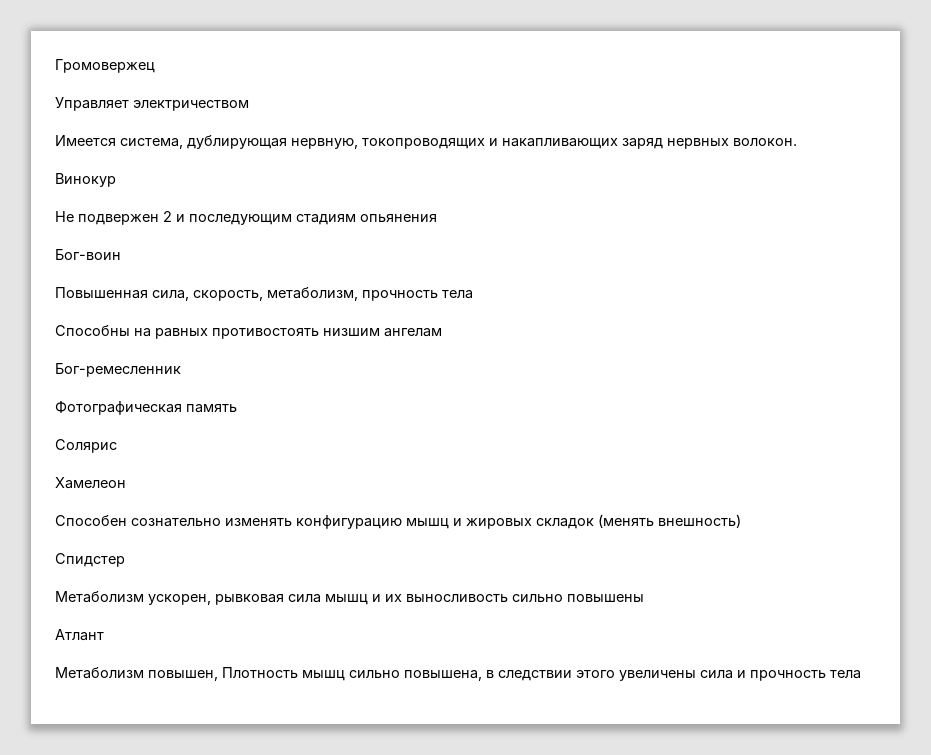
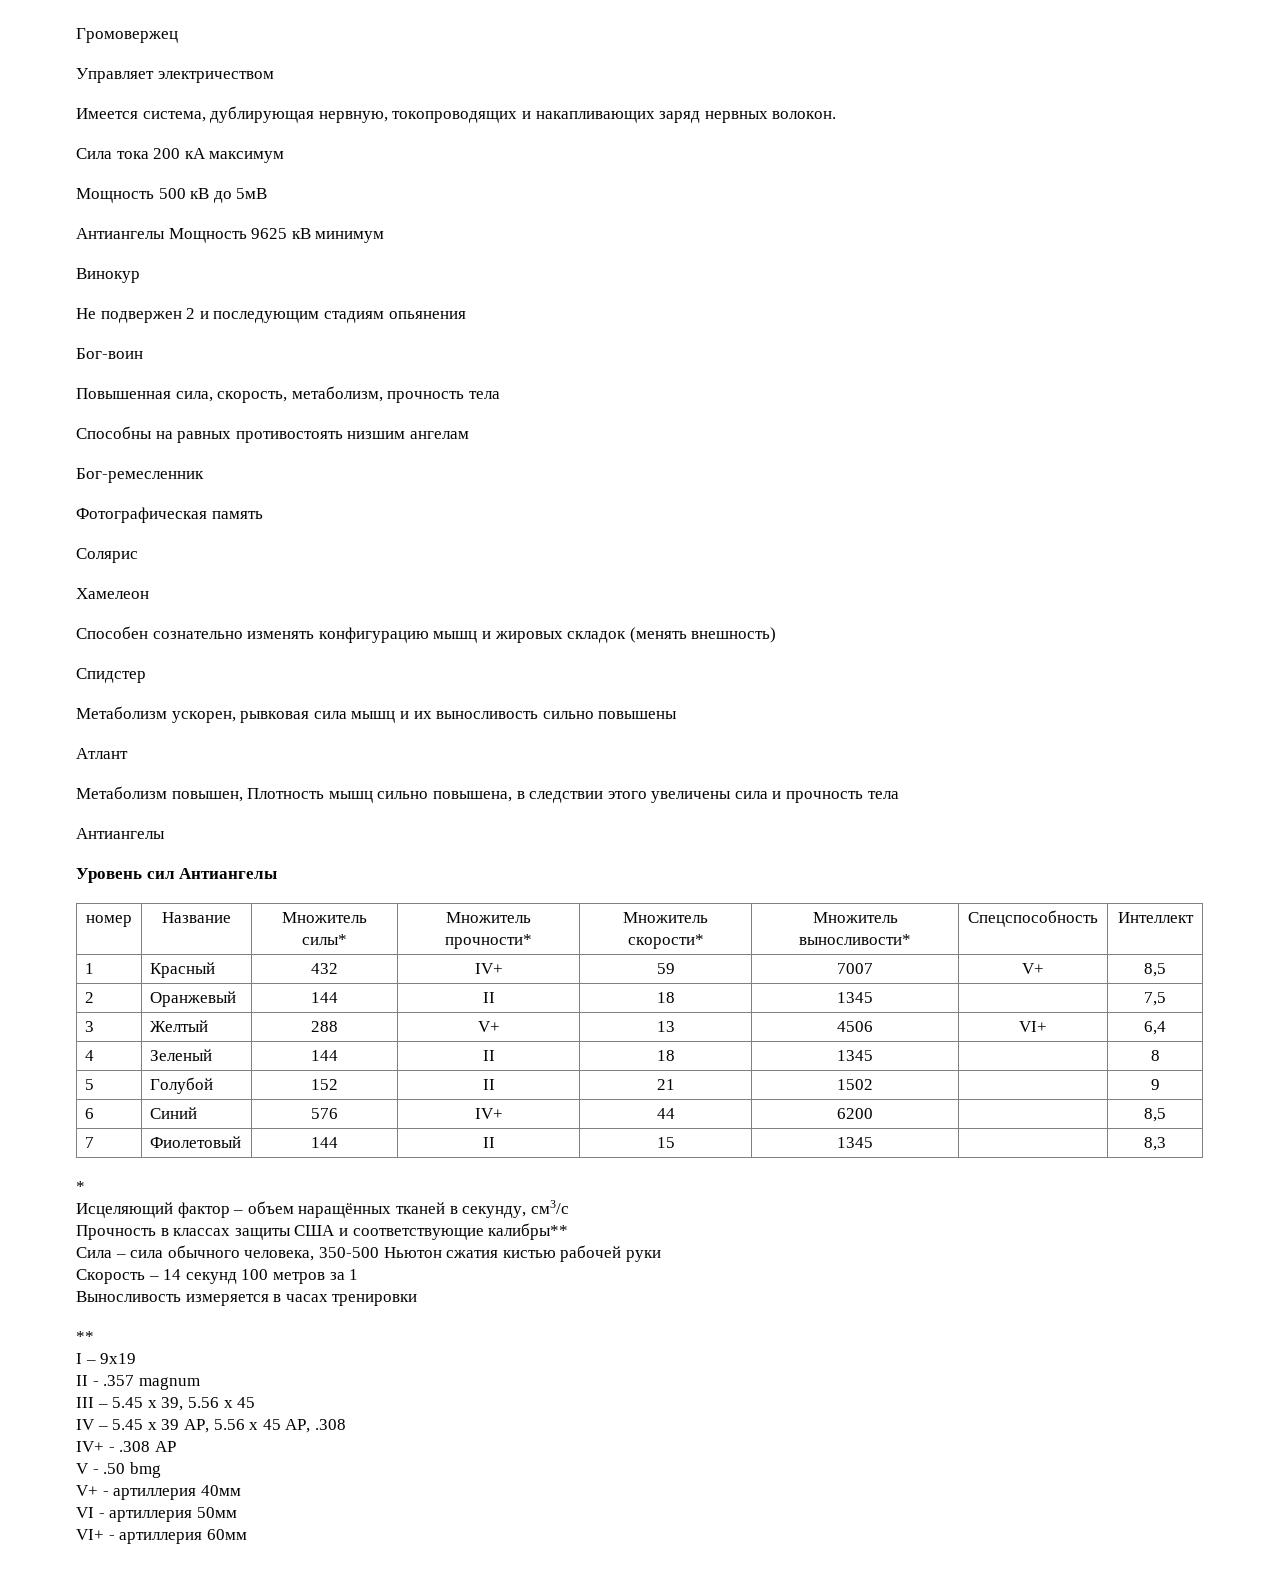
+ Сила тока 200 кА максимум
+ Мощность 500 кВ до 5мВ
+ Антиангелы Мощность 9625 кВ минимум
  Метаболизм повышен, Плотность мышц сильно повышена, в следствии этого увеличены сила и прочность тела
+ Антиангелы
+ Уровень сил Антиангелы
+ номер | Название | Множитель силы* | Множитель прочности* | Множитель скорости* | Множитель выносливости* | Спецспособность | Интеллект
+ 1 | Красный | 432 | IV+ | 59 | 7007 | V+ | 8,5
+ 2 | Оранжевый | 144 | II | 18 | 1345 | | 7,5
+ 3 | Желтый | 288 | V+ | 13 | 4506 | VI+ | 6,4
+ 4 | Зеленый | 144 | II | 18 | 1345 | | 8
+ 5 | Голубой | 152 | II | 21 | 1502 | | 9
+ 6 | Синий | 576 | IV+ | 44 | 6200 | | 8,5
+ 7 | Фиолетовый | 144 | II | 15 | 1345 | | 8,3
+ *
+ Исцеляющий фактор – объем наращённых тканей в секунду, см3/с
+ Прочность в классах защиты США и соответствующие калибры**
+ Сила – сила обычного человека, 350-500 Ньютон сжатия кистью рабочей руки
+ Скорость – 14 секунд 100 метров за 1
+ Выносливость измеряется в часах тренировки
+ **
+ I – 9x19
+ II - .357 magnum
+ III – 5.45 x 39, 5.56 x 45
+ IV – 5.45 x 39 AP, 5.56 x 45 AP, .308
+ IV+ - .308 AP
+ V - .50 bmg
+ V+ - артиллерия 40мм
+ VI - артиллерия 50мм
+ VI+ - артиллерия 60мм

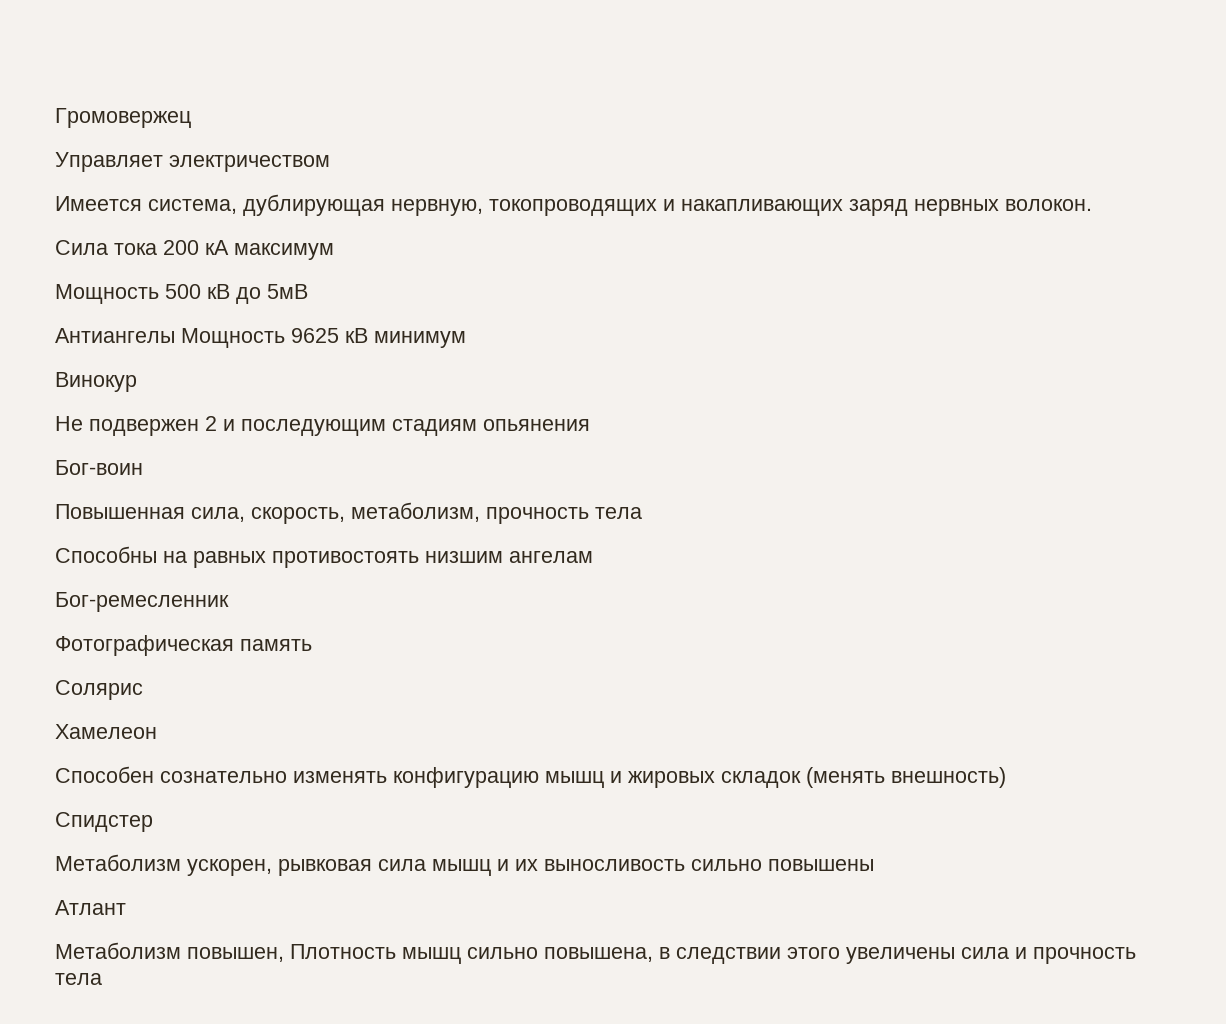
  Метаболизм повышен, Плотность мышц сильно повышена, в следствии этого увеличены сила и прочность тела
- Антиангелы
- Уровень сил Антиангелы
- номер | Название | Множитель силы* | Множитель прочности* | Множитель скорости* | Множитель выносливости* | Спецспособность | Интеллект
- 1 | Красный | 432 | IV+ | 59 | 7007 | V+ | 8,5
- 2 | Оранжевый | 144 | II | 18 | 1345 | | 7,5
- 3 | Желтый | 288 | V+ | 13 | 4506 | VI+ | 6,4
- 4 | Зеленый | 144 | II | 18 | 1345 | | 8
- 5 | Голубой | 152 | II | 21 | 1502 | | 9
- 6 | Синий | 576 | IV+ | 44 | 6200 | | 8,5
- 7 | Фиолетовый | 144 | II | 15 | 1345 | | 8,3
- *
- Исцеляющий фактор – объем наращённых тканей в секунду, см3/с
- Прочность в классах защиты США и соответствующие калибры**
- Сила – сила обычного человека, 350-500 Ньютон сжатия кистью рабочей руки
- Скорость – 14 секунд 100 метров за 1
- Выносливость измеряется в часах тренировки
- **
- I – 9x19
- II - .357 magnum
- III – 5.45 x 39, 5.56 x 45
- IV – 5.45 x 39 AP, 5.56 x 45 AP, .308
- IV+ - .308 AP
- V - .50 bmg
- V+ - артиллерия 40мм
- VI - артиллерия 50мм
- VI+ - артиллерия 60мм

